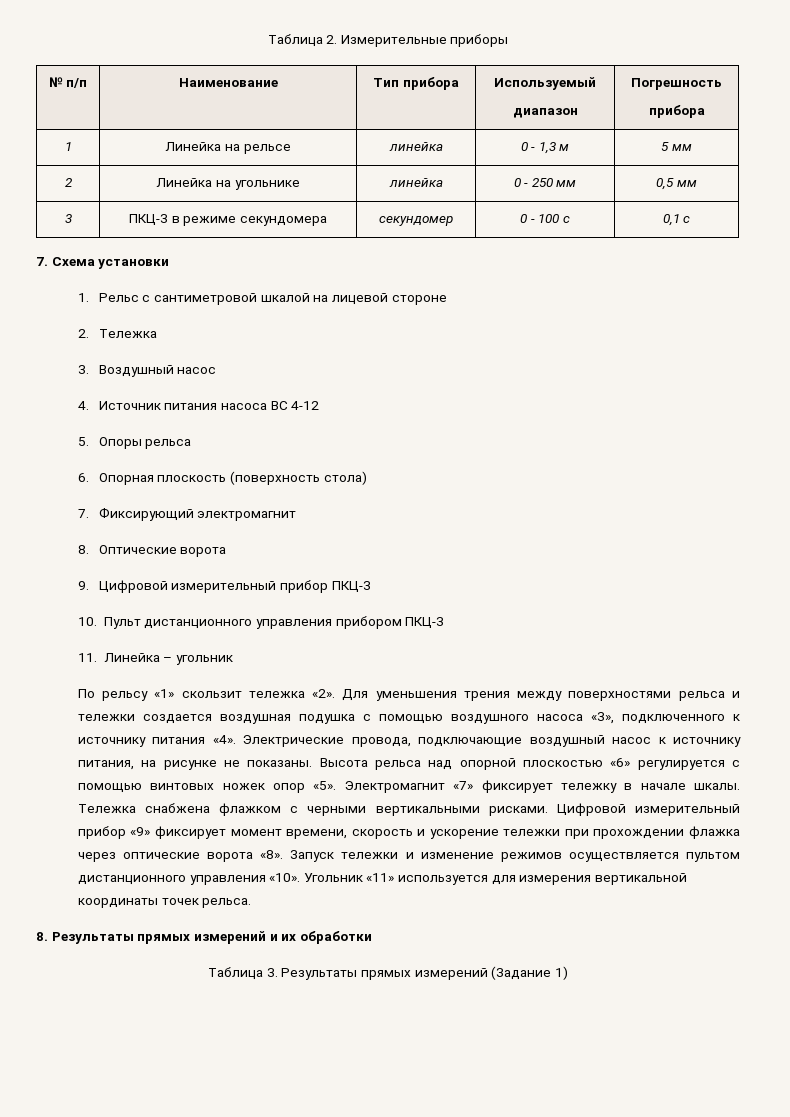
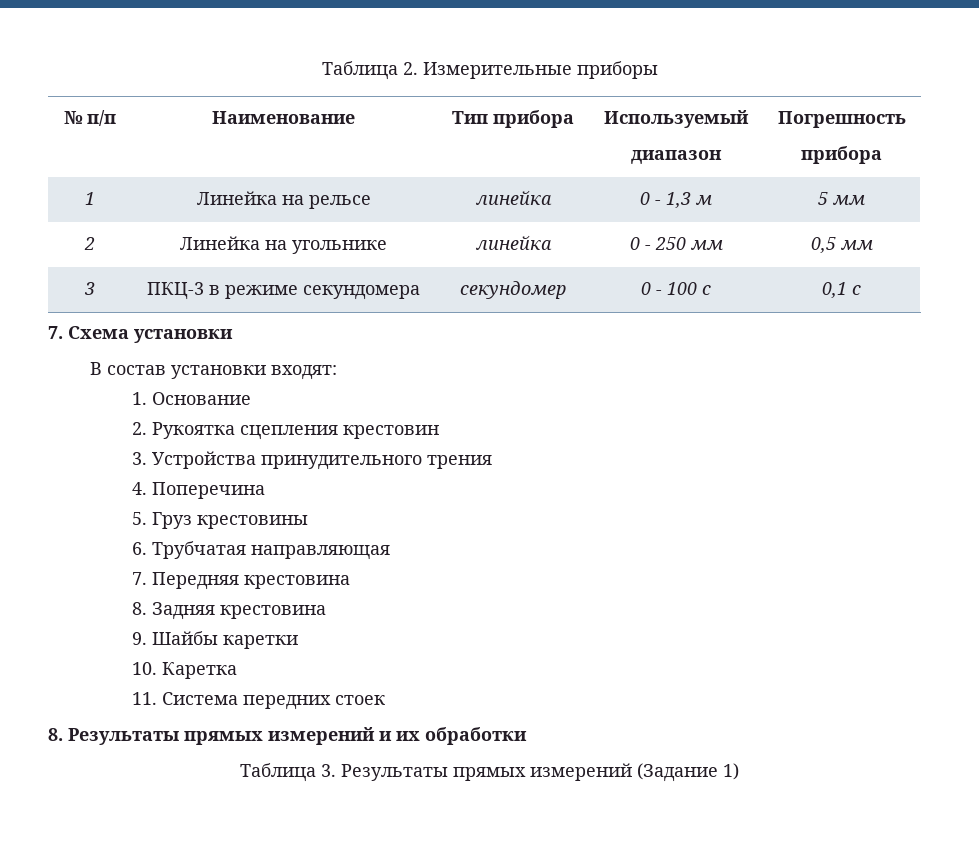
- 1. Рельс с сантиметровой шкалой на лицевой стороне
- 2. Тележка
- 3. Воздушный насос
- 4. Источник питания насоса ВС 4-12
- 5. Опоры рельса
- 6. Опорная плоскость (поверхность стола)
- 7. Фиксирующий электромагнит
- 8. Оптические ворота
- 9. Цифровой измерительный прибор ПКЦ-3
- 10. Пульт дистанционного управления прибором ПКЦ-3
- 11. Линейка – угольник
- По рельсу «1» скользит тележка «2». Для уменьшения трения между поверхностями рельса и тележки создается воздушная подушка с помощью воздушного насоса «3», подключенного к источнику питания «4». Электрические провода, подключающие воздушный насос к источнику питания, на рисунке не показаны. Высота рельса над опорной плоскостью «6» регулируется с помощью винтовых ножек опор «5». Электромагнит «7» фиксирует тележку в начале шкалы. Тележка снабжена флажком с черными вертикальными рисками. Цифровой измерительный прибор «9» фиксирует момент времени, скорость и ускорение тележки при прохождении флажка через оптические ворота «8». Запуск тележки и изменение режимов осуществляется пультом дистанционного управления «10». Угольник «11» используется для измерения вертикальной координаты точек рельса.
+ В состав установки входят:
+ 1. Основание
+ 2. Рукоятка сцепления крестовин
+ 3. Устройства принудительного трения
+ 4. Поперечина
+ 5. Груз крестовины
+ 6. Трубчатая направляющая
+ 7. Передняя крестовина
+ 8. Задняя крестовина
+ 9. Шайбы каретки
+ 10. Каретка
+ 11. Система передних стоек

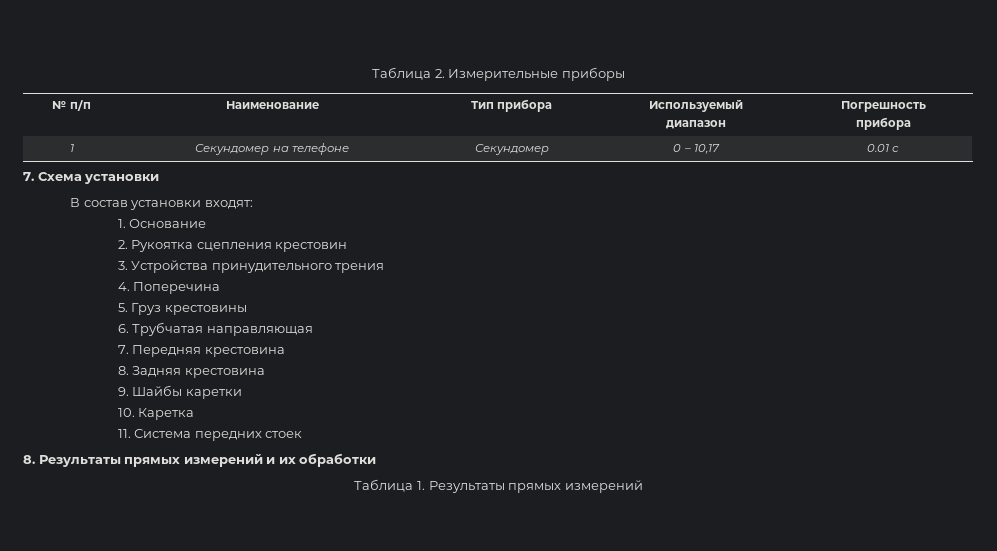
- 1 | Линейка на рельсе | линейка | 0 - 1,3 м | 5 мм
- 2 | Линейка на угольнике | линейка | 0 - 250 мм | 0,5 мм
- 3 | ПКЦ-3 в режиме секундомера | секундомер | 0 - 100 с | 0,1 с
+ 1 | Секундомер на телефоне | Секундомер | 0 – 10,17 | 0.01 с
- Таблица 3. Результаты прямых измерений (Задание 1)
+ Таблица 1. Результаты прямых измерений

